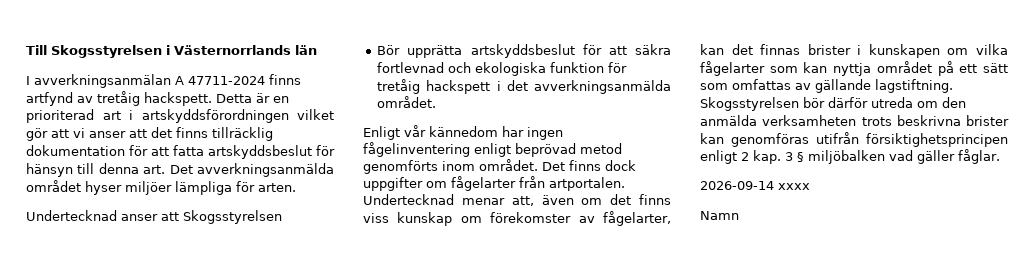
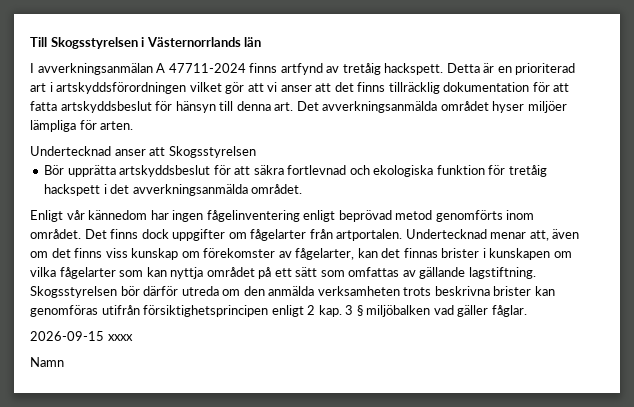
- 2026-09-14 xxxx
+ 2026-09-15 xxxx

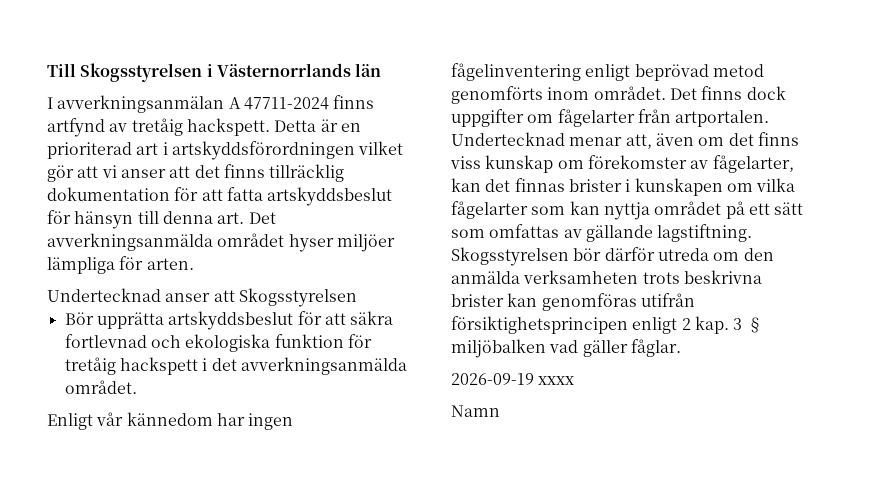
- 2026-09-15 xxxx
+ 2026-09-19 xxxx

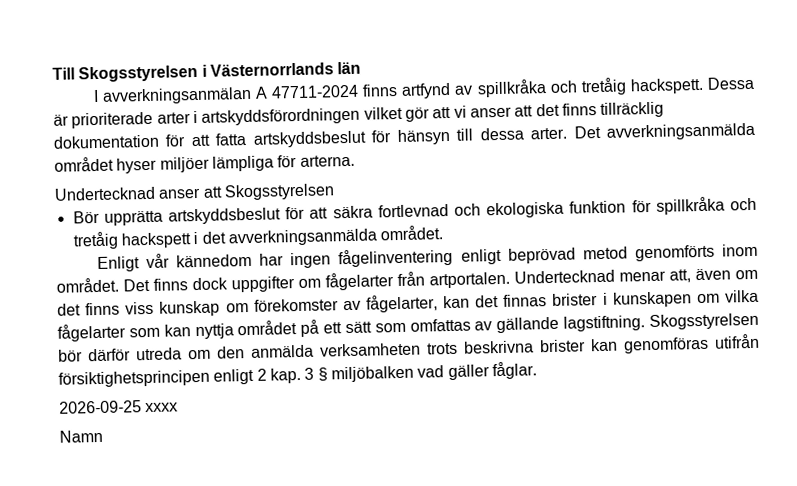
- I avverkningsanmälan A 47711-2024 finns artfynd av tretåig hackspett. Detta är en prioriterad art i artskyddsförordningen vilket gör att vi anser att det finns tillräcklig dokumentation för att fatta artskyddsbeslut för hänsyn till denna art. Det avverkningsanmälda området hyser miljöer lämpliga för arten.
+ I avverkningsanmälan A 47711-2024 finns artfynd av spillkråka och tretåig hackspett. Dessa är prioriterade arter i artskyddsförordningen vilket gör att vi anser att det finns tillräcklig dokumentation för att fatta artskyddsbeslut för hänsyn till dessa arter. Det avverkningsanmälda området hyser miljöer lämpliga för arterna.
- Bör upprätta artskyddsbeslut för att säkra fortlevnad och ekologiska funktion för tretåig hackspett i det avverkningsanmälda området.
+ Bör upprätta artskyddsbeslut för att säkra fortlevnad och ekologiska funktion för spillkråka och tretåig hackspett i det avverkningsanmälda området.
- 2026-09-19 xxxx
+ 2026-09-25 xxxx

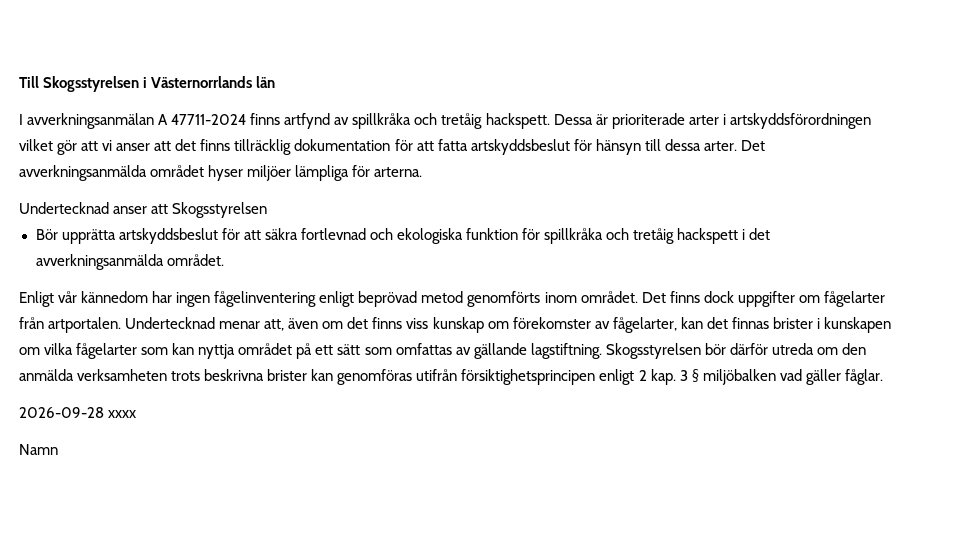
- 2026-09-25 xxxx
+ 2026-09-28 xxxx

